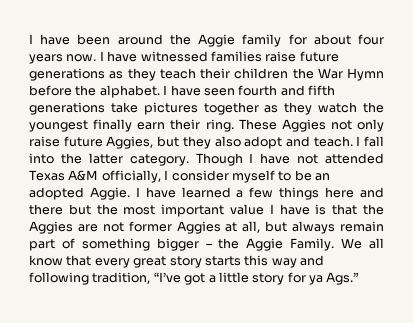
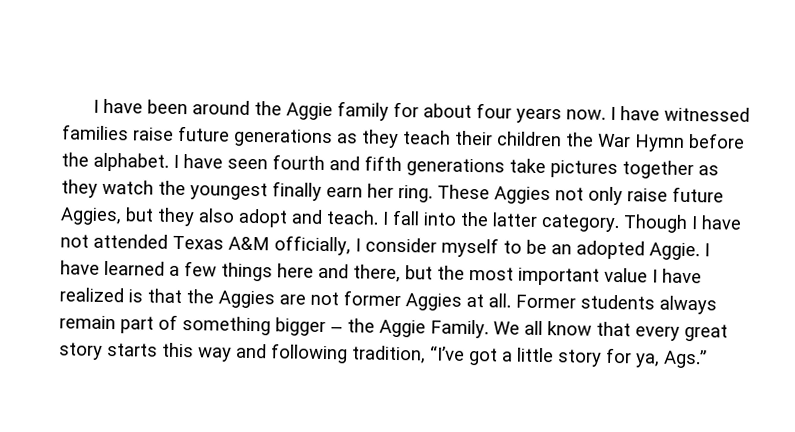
- I have seen fourth and fifth generations take pictures together as they watch the youngest finally earn their ring.
+ I have seen fourth and fifth generations take pictures together as they watch the youngest finally earn her ring.
- I have learned a few things here and there but the most important value I have is that the Aggies are not former Aggies at all, but always remain part of something bigger – the Aggie Family.
+ I have learned a few things here and there, but the most important value I have realized is that the Aggies are not former Aggies at all. Former students always remain part of something bigger – the Aggie Family.
- We all know that every great story starts this way and following tradition, “I’ve got a little story for ya Ags.”
+ We all know that every great story starts this way and following tradition, “I’ve got a little story for ya, Ags.”

